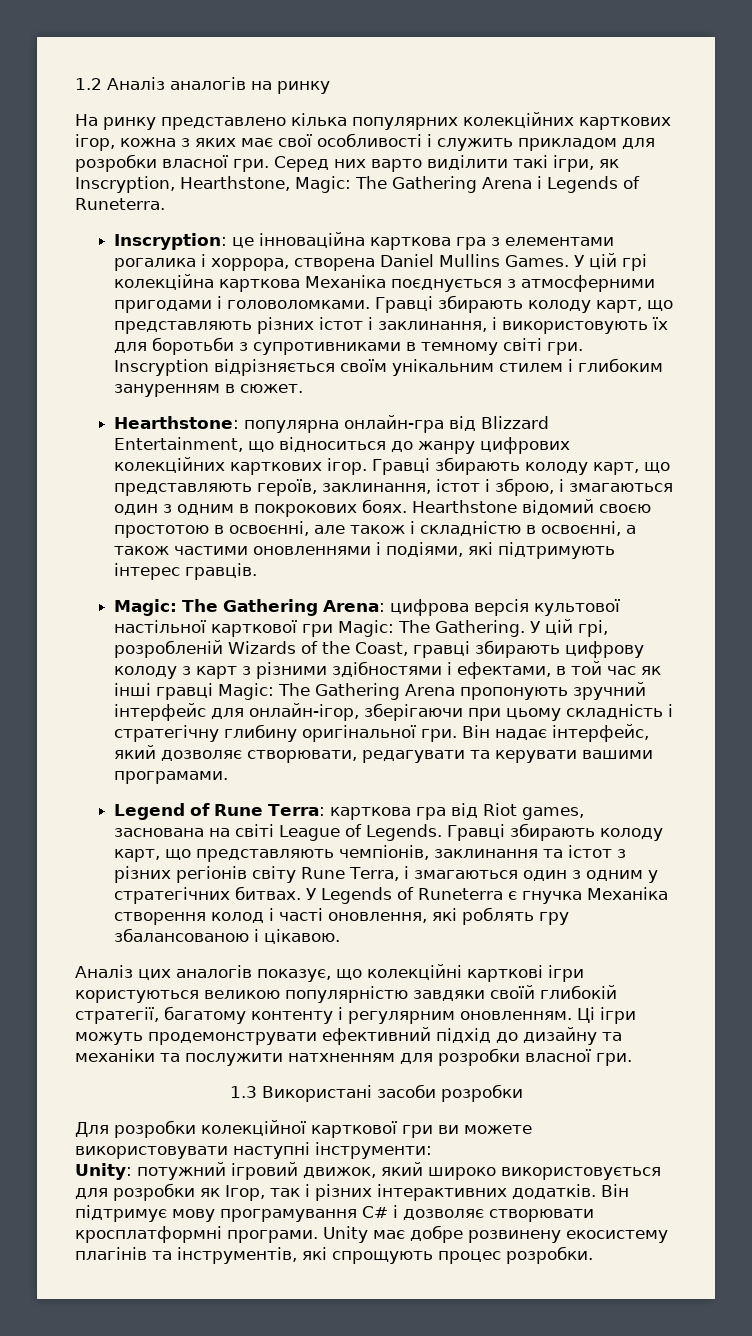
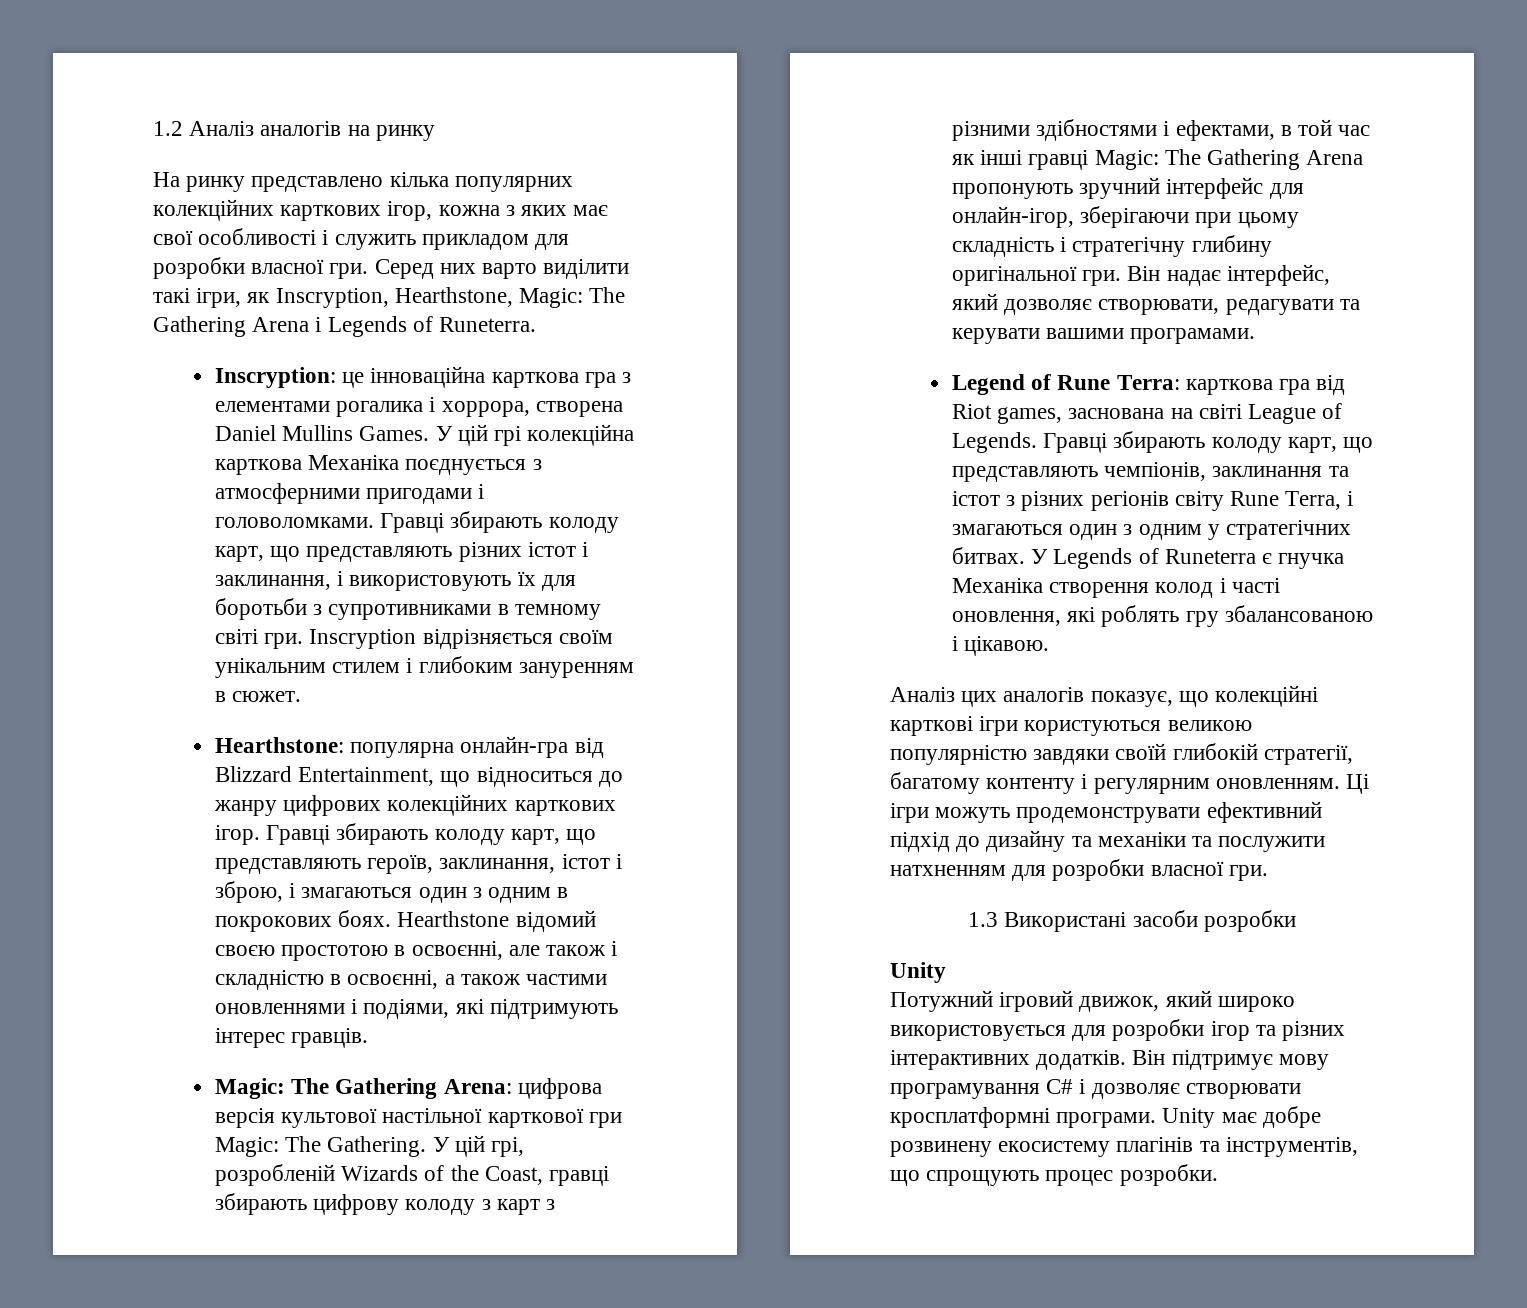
  1.3 Використані засоби розробки
- Для розробки колекційної карткової гри ви можете використовувати наступні інструменти:
- Unity: потужний ігровий движок, який широко використовується для розробки як Ігор, так і різних інтерактивних додатків.
+ Unity
+ Потужний ігровий движок, який широко використовується для розробки ігор та різних інтерактивних додатків.
- Unity має добре розвинену екосистему плагінів та інструментів, які спрощують процес розробки.
+ Unity має добре розвинену екосистему плагінів та інструментів, що спрощують процес розробки.

